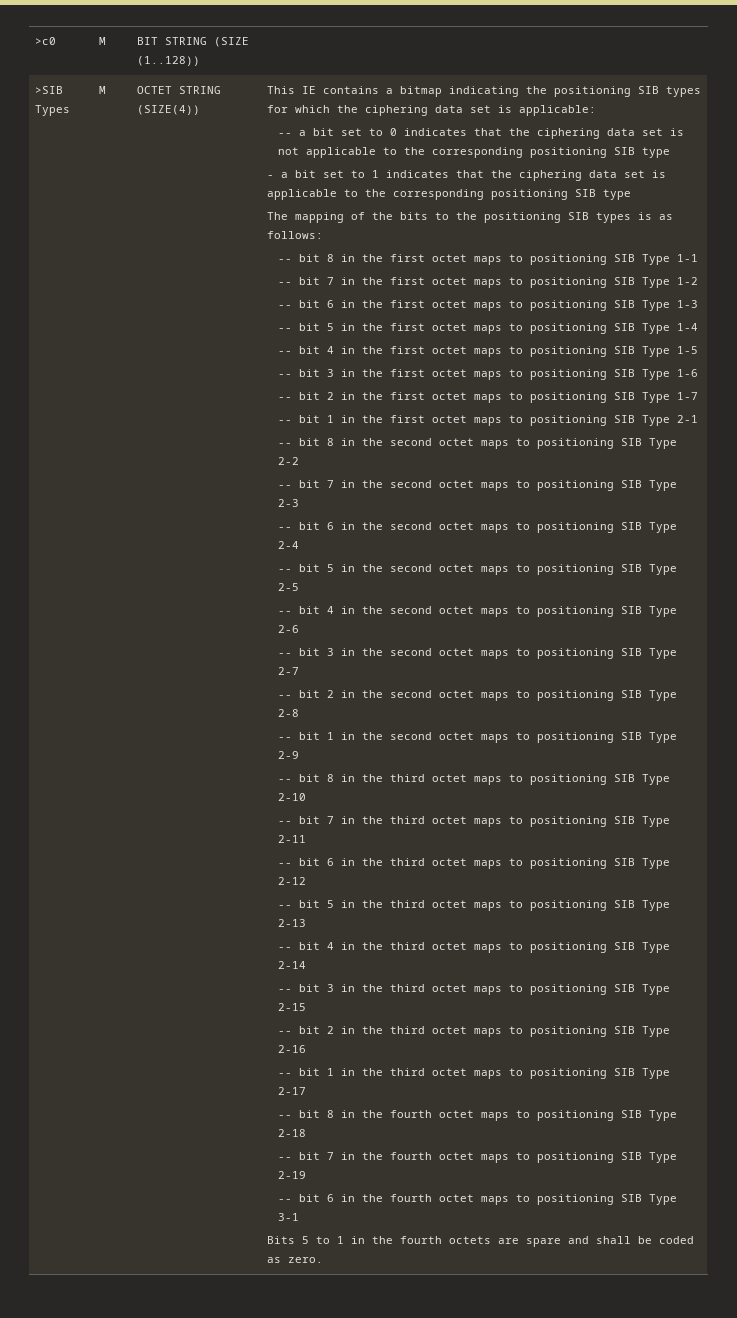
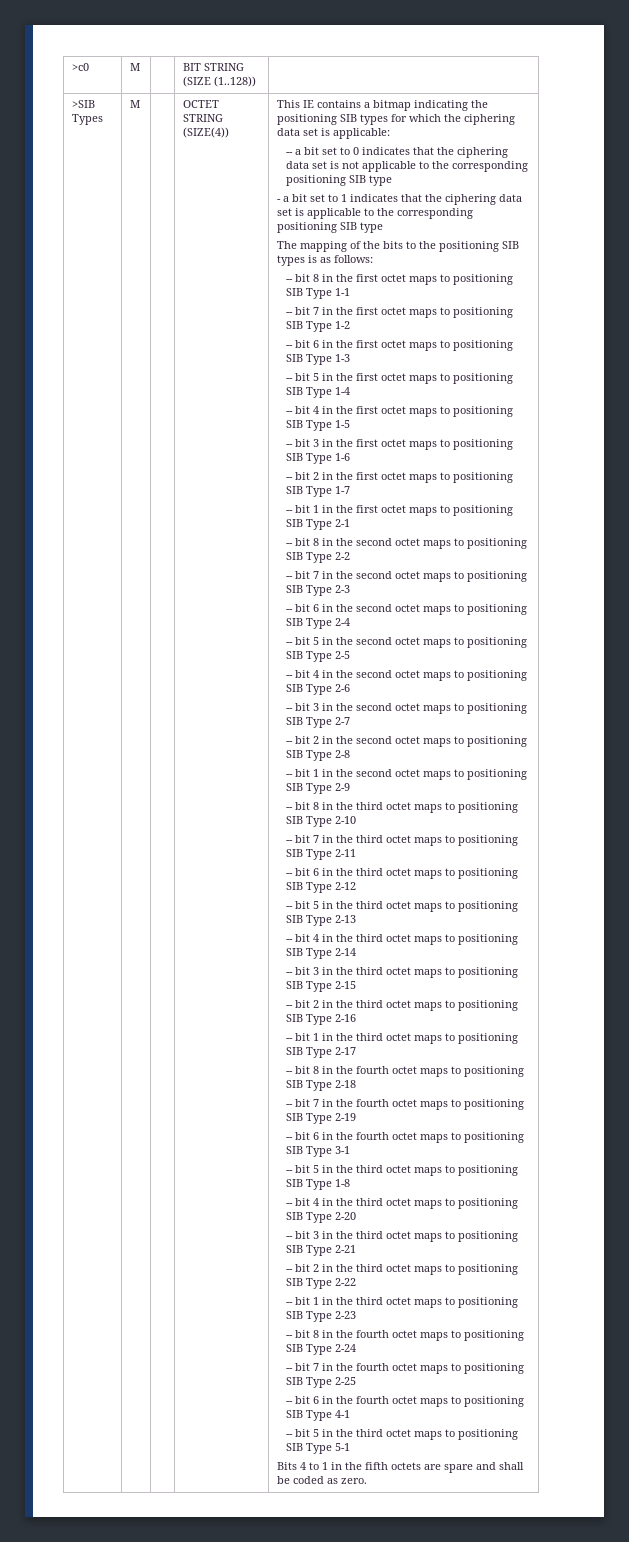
+ -- bit 5 in the third octet maps to positioning SIB Type 1-8
+ -- bit 4 in the third octet maps to positioning SIB Type 2-20
+ -- bit 3 in the third octet maps to positioning SIB Type 2-21
+ -- bit 2 in the third octet maps to positioning SIB Type 2-22
+ -- bit 1 in the third octet maps to positioning SIB Type 2-23
+ -- bit 8 in the fourth octet maps to positioning SIB Type 2-24
+ -- bit 7 in the fourth octet maps to positioning SIB Type 2-25
+ -- bit 6 in the fourth octet maps to positioning SIB Type 4-1
+ -- bit 5 in the third octet maps to positioning SIB Type 5-1
- Bits 5 to 1 in the fourth octets are spare and shall be coded as zero.
+ Bits 4 to 1 in the fifth octets are spare and shall be coded as zero.

